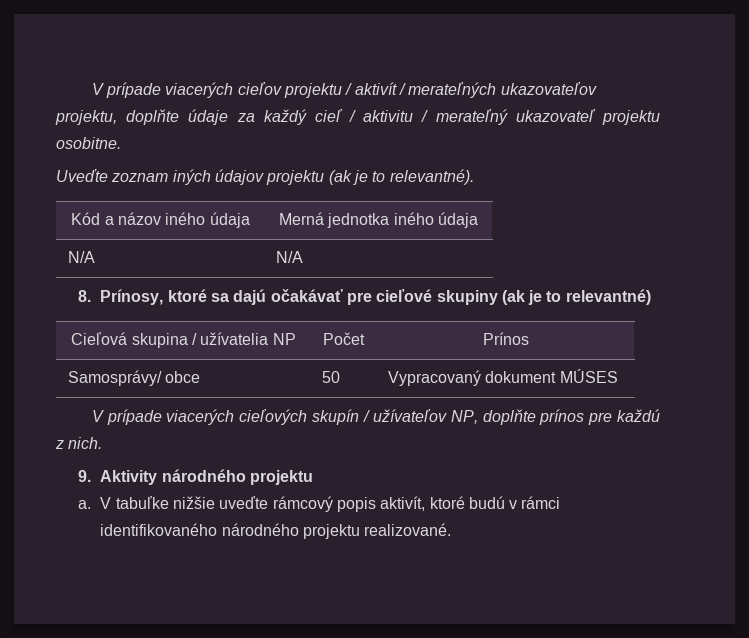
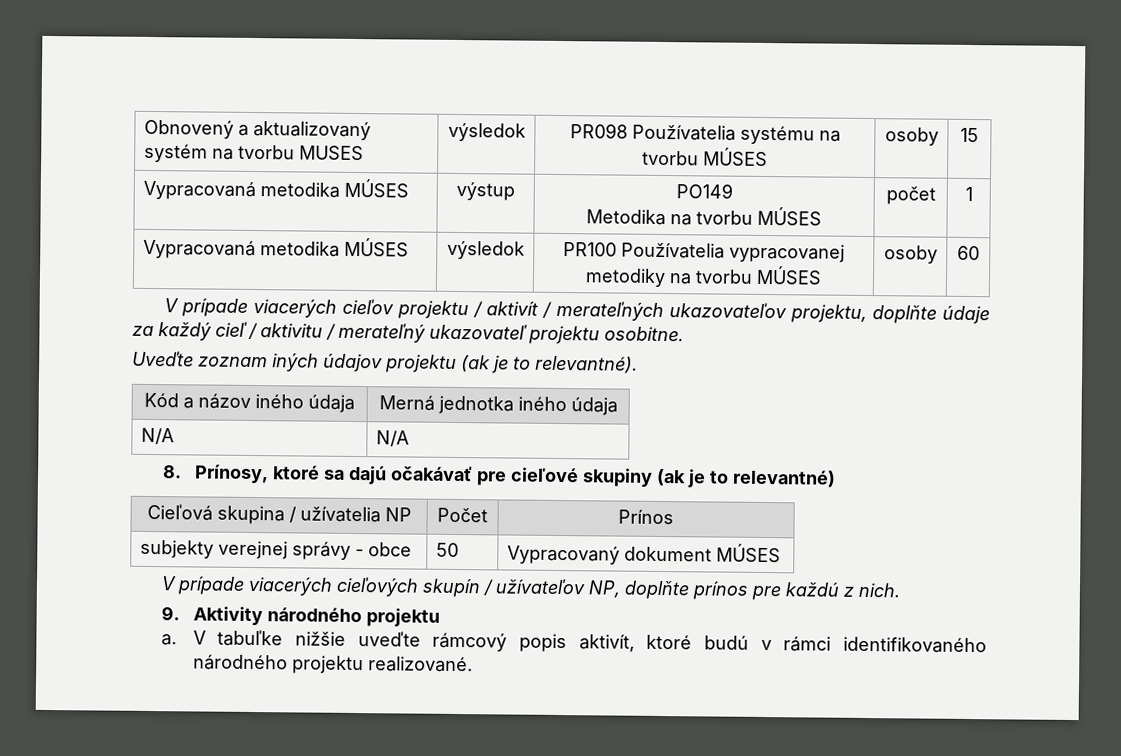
+ Obnovený a aktualizovaný systém na tvorbu MUSES | výsledok | PR098 Používatelia systému na tvorbu MÚSES | osoby | 15
+ Vypracovaná metodika MÚSES | výstup | PO149
+ Metodika na tvorbu MÚSES | počet | 1
+ Vypracovaná metodika MÚSES | výsledok | PR100 Používatelia vypracovanej metodiky na tvorbu MÚSES | osoby | 60
- Samosprávy/ obce | 50 | Vypracovaný dokument MÚSES
+ subjekty verejnej správy - obce | 50 | Vypracovaný dokument MÚSES

